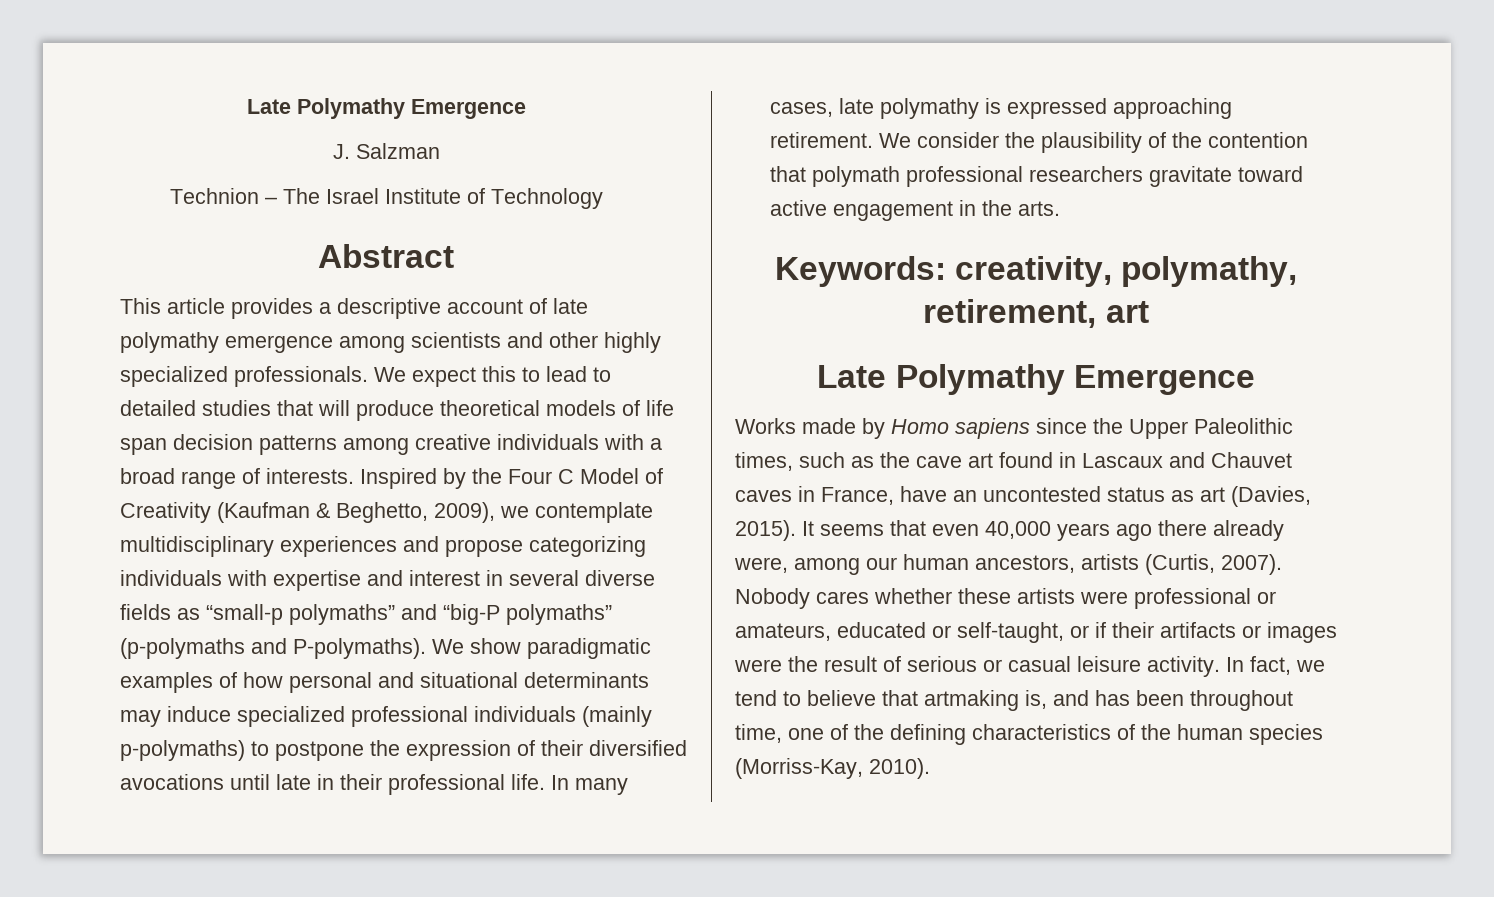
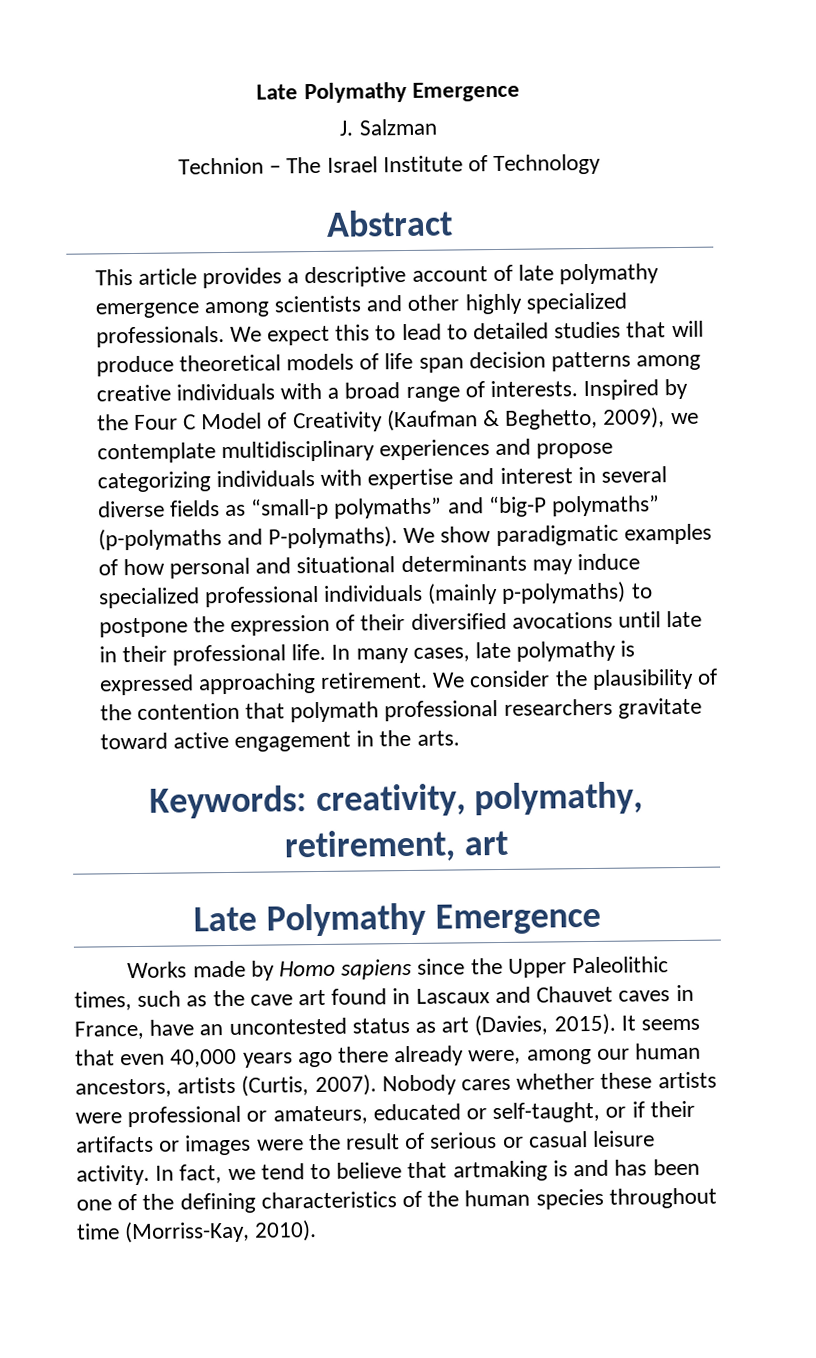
- In fact, we tend to believe that artmaking is, and has been throughout time, one of the defining characteristics of the human species (Morriss-Kay, 2010).
+ In fact, we tend to believe that artmaking is and has been one of the defining characteristics of the human species throughout time (Morriss-Kay, 2010).

